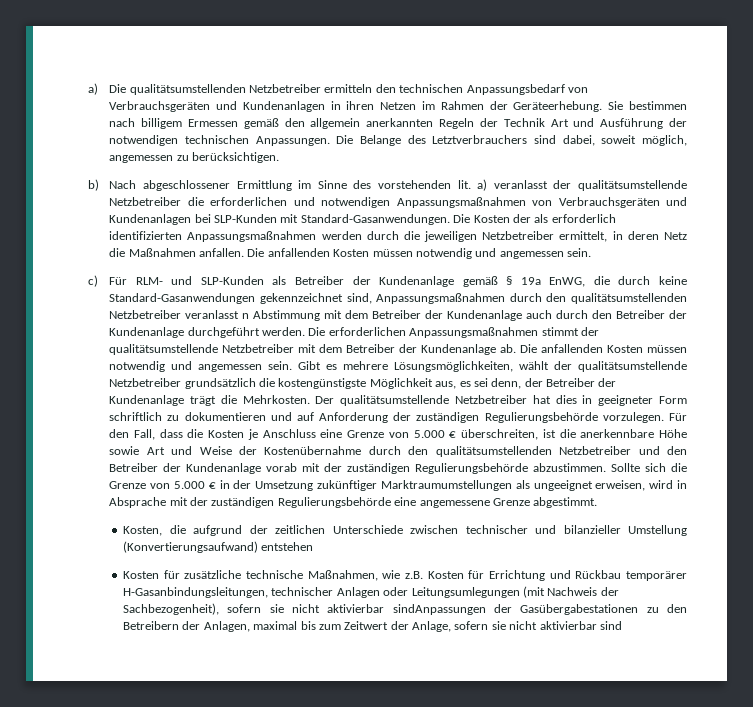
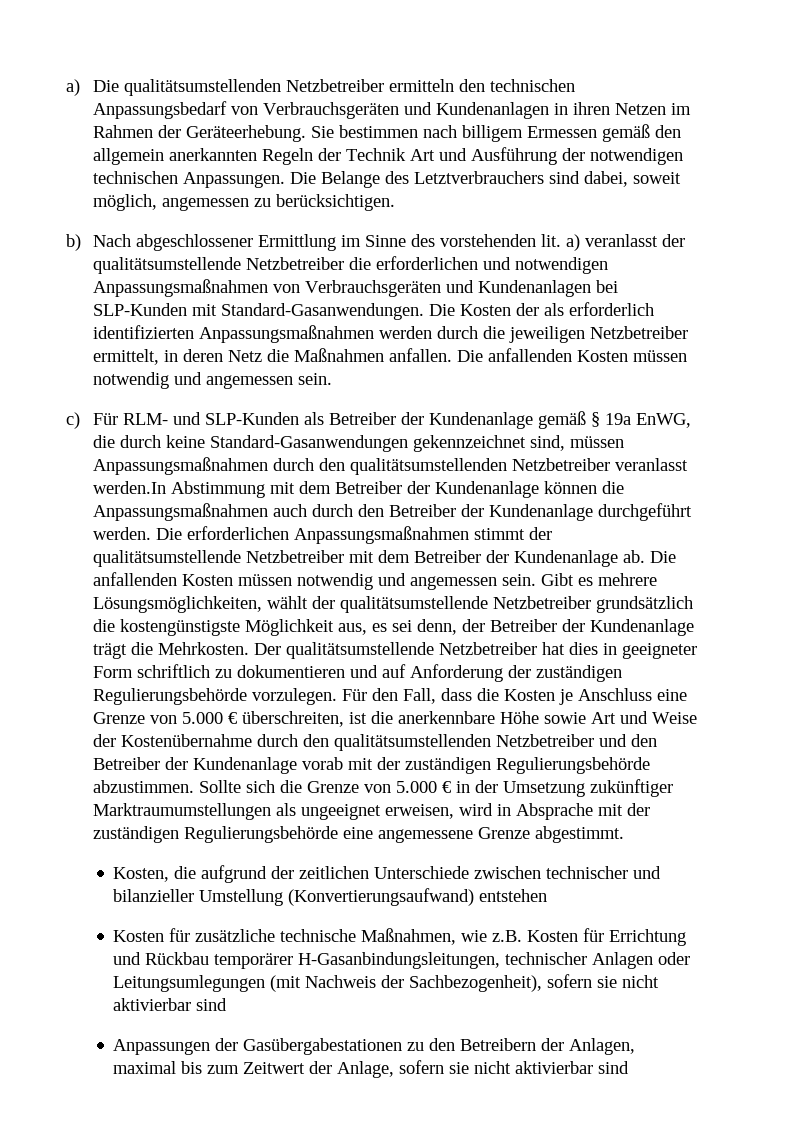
- c) Für RLM- und SLP-Kunden als Betreiber der Kundenanlage gemäß § 19a EnWG, die durch keine Standard-Gasanwendungen gekennzeichnet sind, Anpassungsmaßnahmen durch den qualitätsumstellenden Netzbetreiber veranlasst n Abstimmung mit dem Betreiber der Kundenanlage auch durch den Betreiber der Kundenanlage durchgeführt werden.
+ c) Für RLM- und SLP-Kunden als Betreiber der Kundenanlage gemäß § 19a EnWG, die durch keine Standard-Gasanwendungen gekennzeichnet sind, müssen Anpassungsmaßnahmen durch den qualitätsumstellenden Netzbetreiber veranlasst werden.In Abstimmung mit dem Betreiber der Kundenanlage können die Anpassungsmaßnahmen auch durch den Betreiber der Kundenanlage durchgeführt werden.
- Kosten für zusätzliche technische Maßnahmen, wie z.B. Kosten für Errichtung und Rückbau temporärer H-Gasanbindungsleitungen, technischer Anlagen oder Leitungsumlegungen (mit Nachweis der Sachbezogenheit), sofern sie nicht aktivierbar sindAnpassungen der Gasübergabestationen zu den Betreibern der Anlagen, maximal bis zum Zeitwert der Anlage, sofern sie nicht aktivierbar sind
+ Kosten für zusätzliche technische Maßnahmen, wie z.B. Kosten für Errichtung und Rückbau temporärer H-Gasanbindungsleitungen, technischer Anlagen oder Leitungsumlegungen (mit Nachweis der Sachbezogenheit), sofern sie nicht aktivierbar sind
+ Anpassungen der Gasübergabestationen zu den Betreibern der Anlagen, maximal bis zum Zeitwert der Anlage, sofern sie nicht aktivierbar sind

